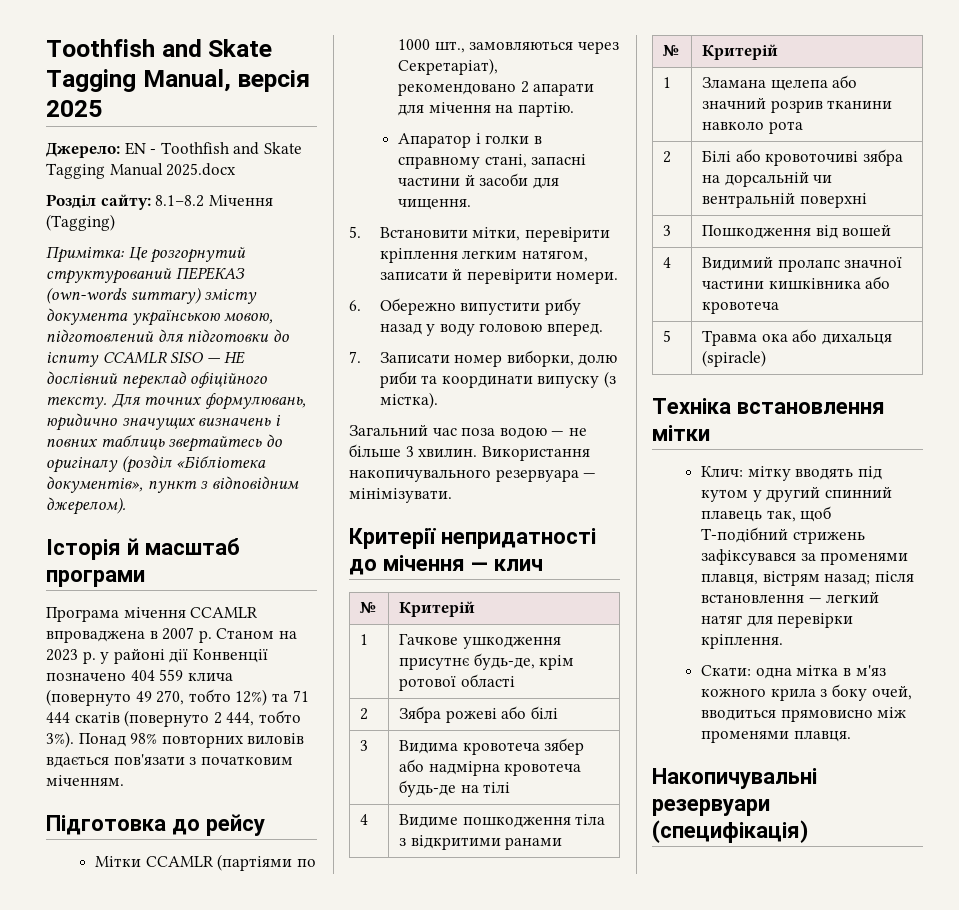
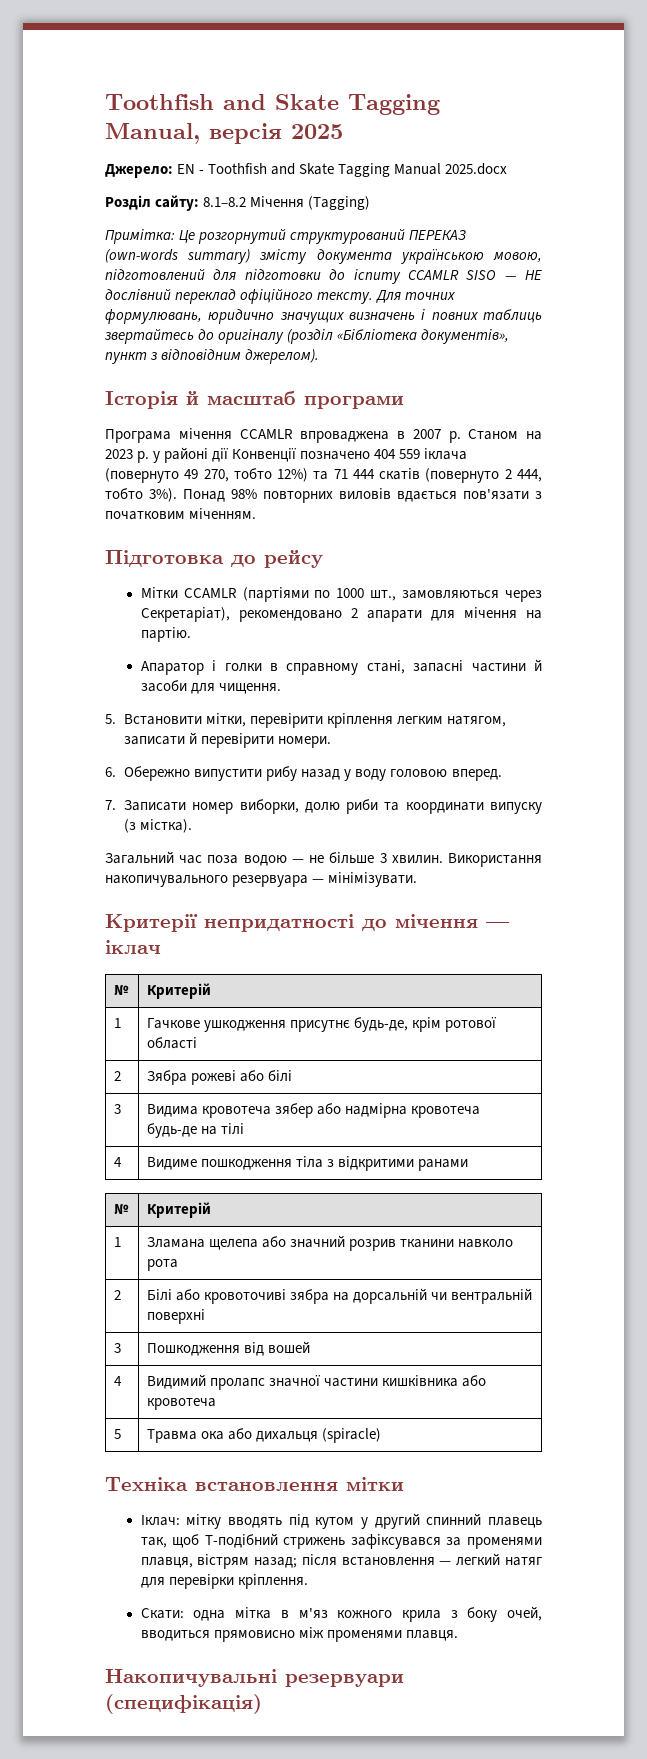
- Станом на 2023 р. у районі дії Конвенції позначено 404 559 клича (повернуто 49 270, тобто 12%) та 71 444 скатів (повернуто 2 444, тобто 3%).
+ Станом на 2023 р. у районі дії Конвенції позначено 404 559 іклача (повернуто 49 270, тобто 12%) та 71 444 скатів (повернуто 2 444, тобто 3%).
- Критерії непридатності до мічення — клич
+ Критерії непридатності до мічення — іклач
- Клич: мітку вводять під кутом у другий спинний плавець так, щоб Т-подібний стрижень зафіксувався за променями плавця, вістрям назад; після встановлення — легкий натяг для перевірки кріплення.
+ Іклач: мітку вводять під кутом у другий спинний плавець так, щоб Т-подібний стрижень зафіксувався за променями плавця, вістрям назад; після встановлення — легкий натяг для перевірки кріплення.

